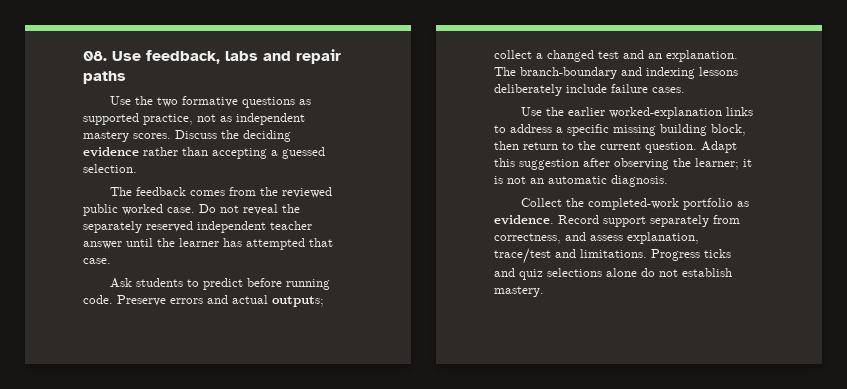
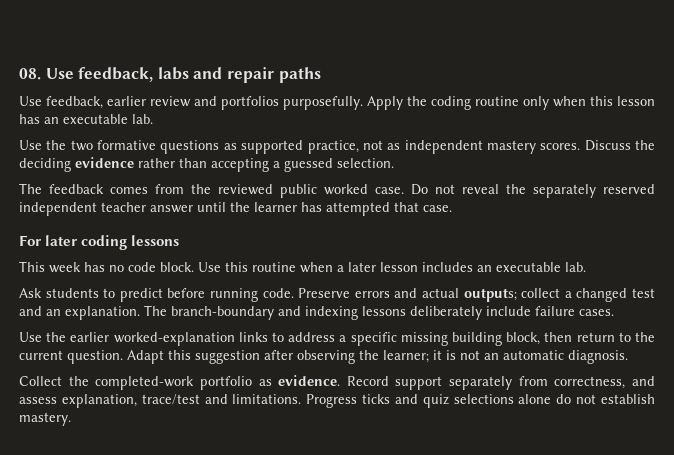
+ Use feedback, earlier review and portfolios purposefully. Apply the coding routine only when this lesson has an executable lab.
+ For later coding lessons
+ This week has no code block. Use this routine when a later lesson includes an executable lab.

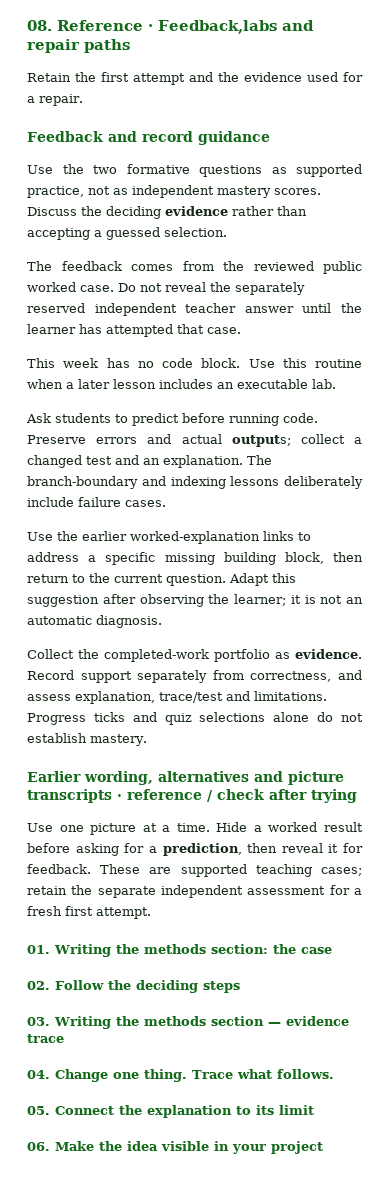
- 08. Use feedback, labs and repair paths
+ 08. Reference · Feedback,labs and repair paths
- Use feedback, earlier review and portfolios purposefully. Apply the coding routine only when this lesson has an executable lab.
+ Retain the first attempt and the evidence used for a repair.
+ Feedback and record guidance
- For later coding lessons
+ Earlier wording, alternatives and picture transcripts · reference / check after trying
+ Use one picture at a time. Hide a worked result before asking for a prediction, then reveal it for feedback. These are supported teaching cases; retain the separate independent assessment for a fresh first attempt.
+ 01. Writing the methods section: the case
+ 02. Follow the deciding steps
+ 03. Writing the methods section — evidence trace
+ 04. Change one thing. Trace what follows.
+ 05. Connect the explanation to its limit
+ 06. Make the idea visible in your project

